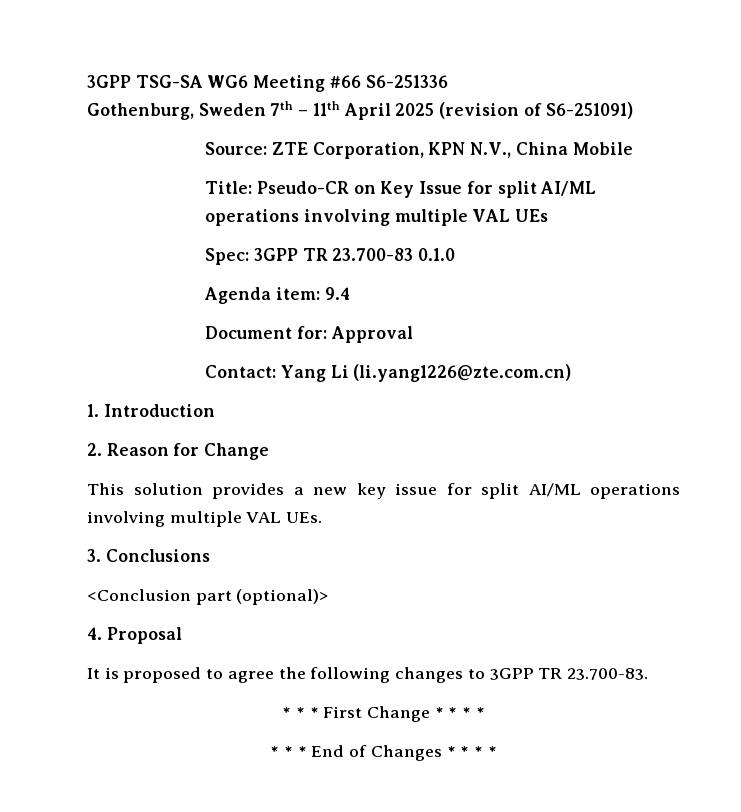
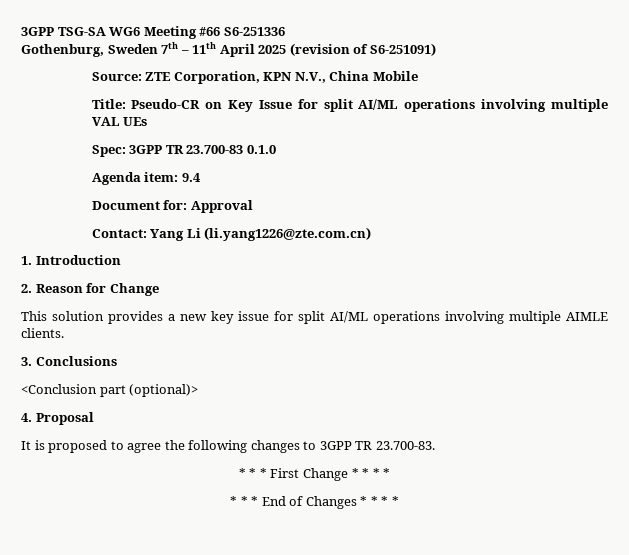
- This solution provides a new key issue for split AI/ML operations involving multiple VAL UEs.
+ This solution provides a new key issue for split AI/ML operations involving multiple AIMLE clients.

